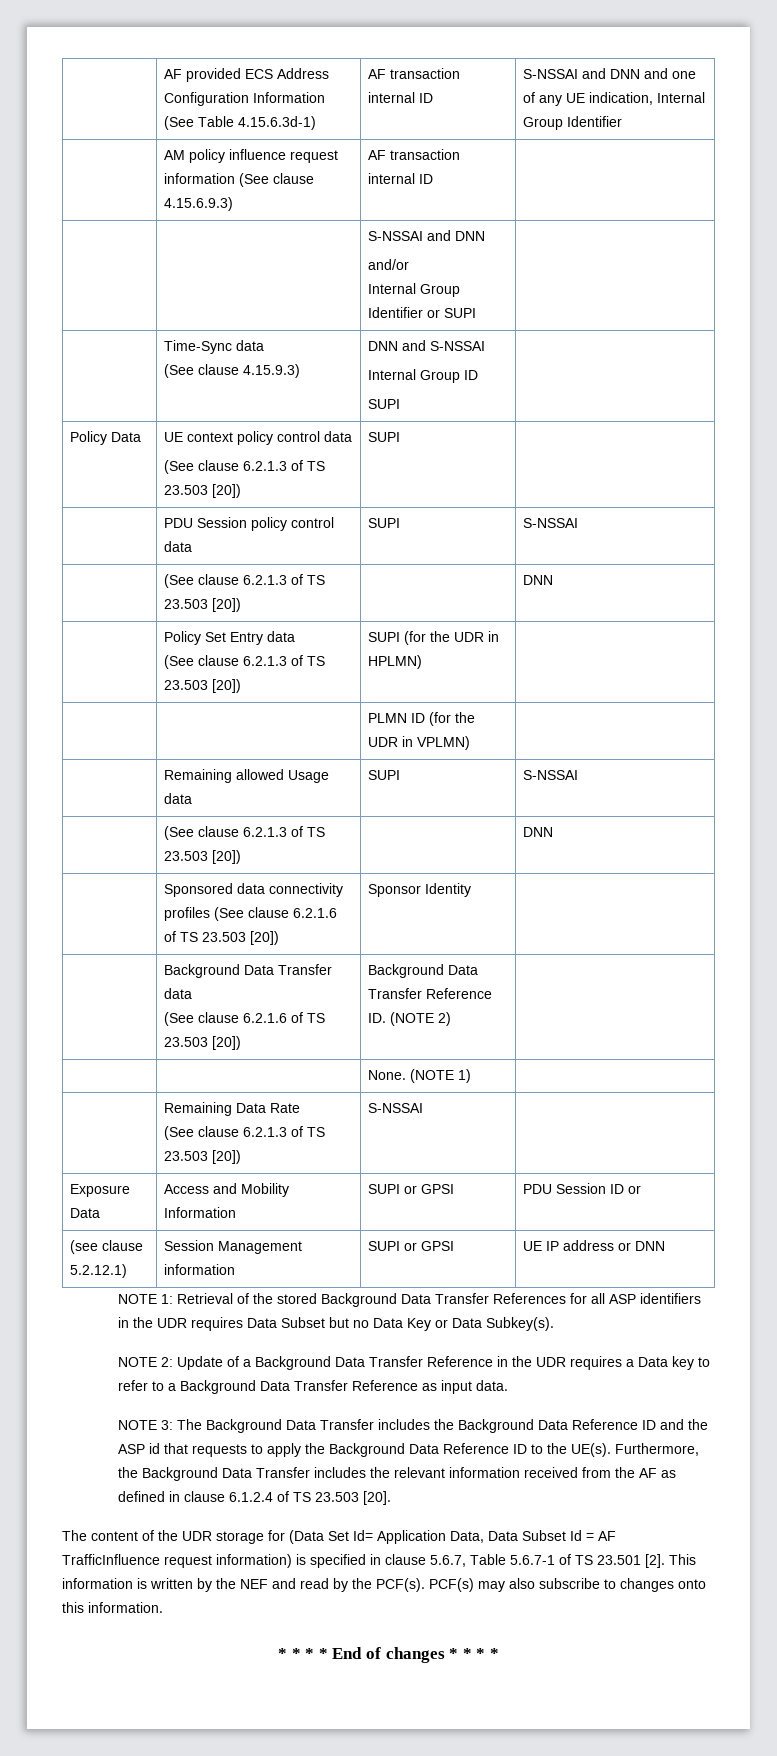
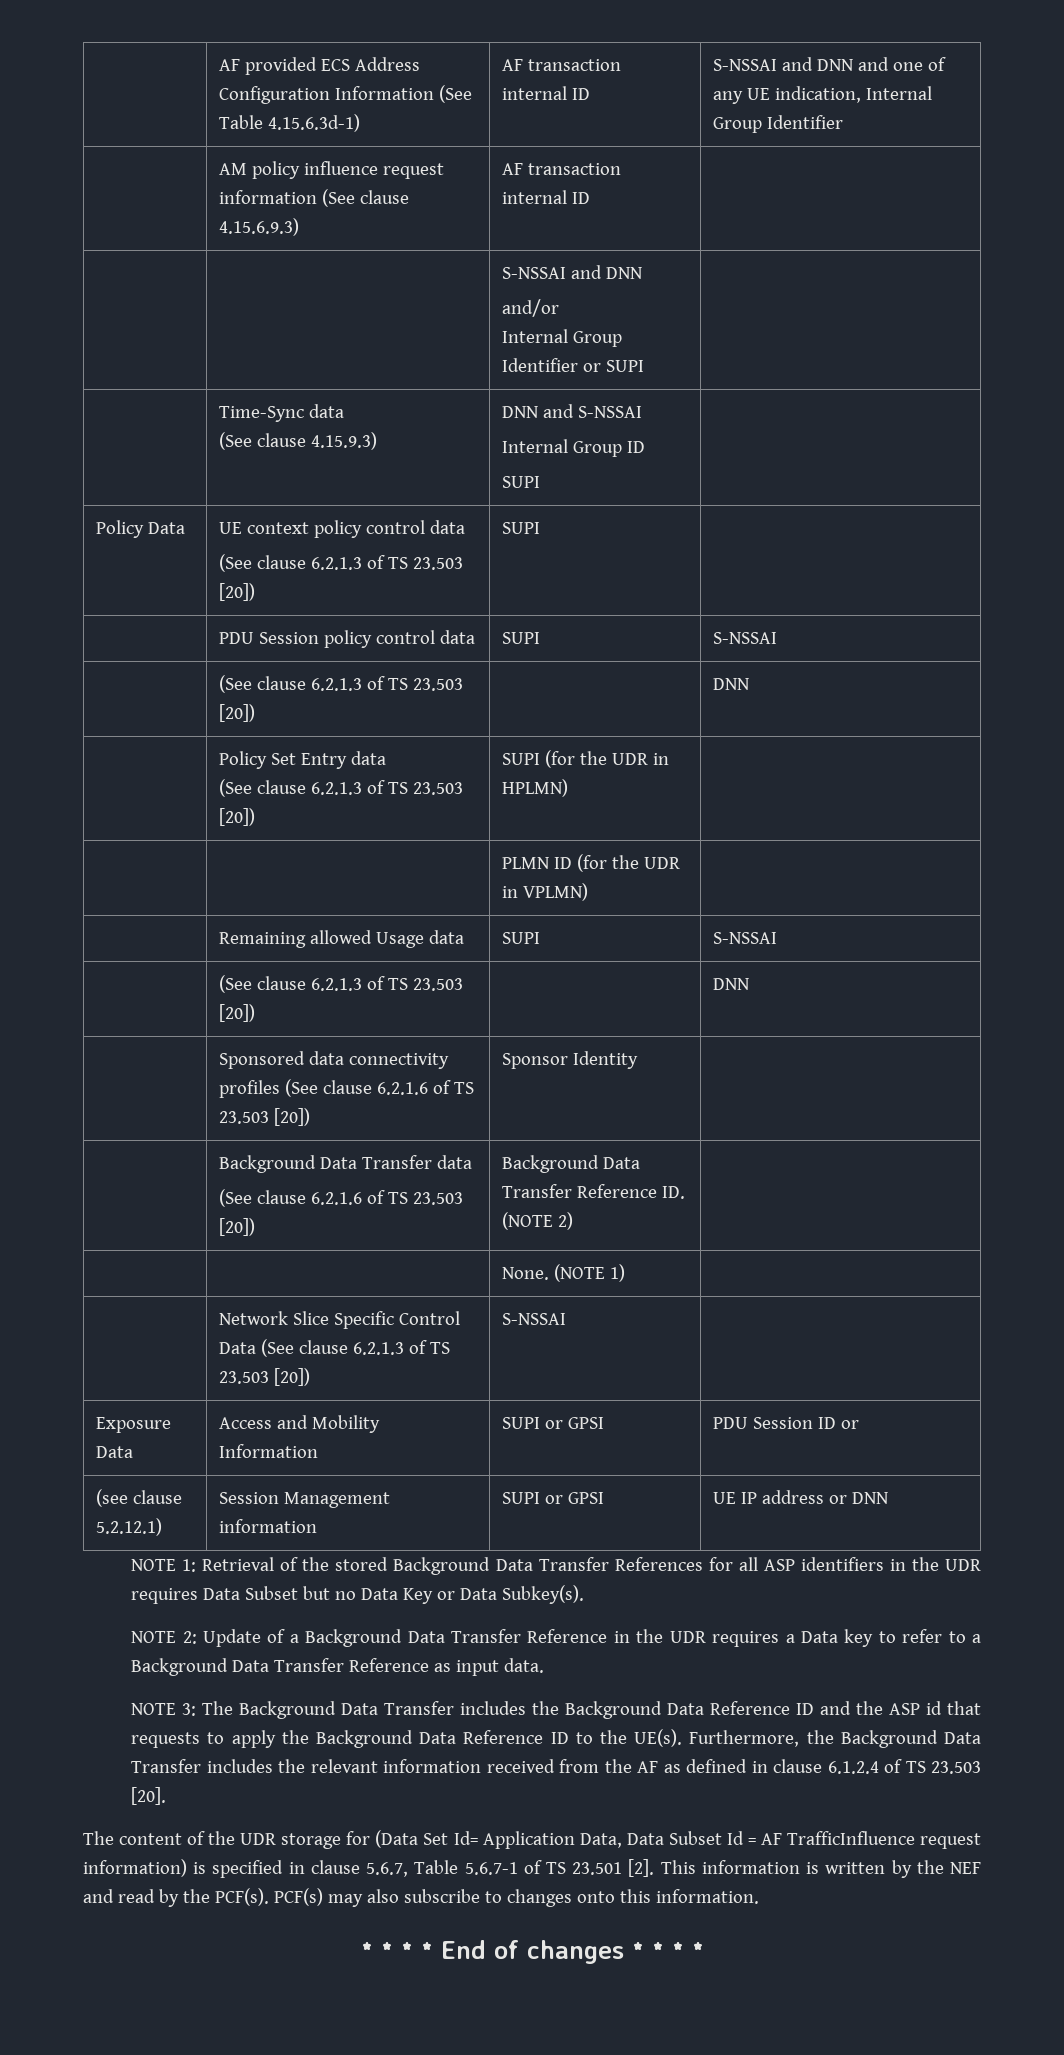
- | Remaining Data Rate
- (See clause 6.2.1.3 of TS 23.503 [20]) | S-NSSAI |
+ | Network Slice Specific Control Data (See clause 6.2.1.3 of TS 23.503 [20]) | S-NSSAI |

